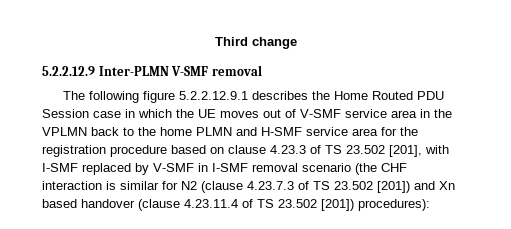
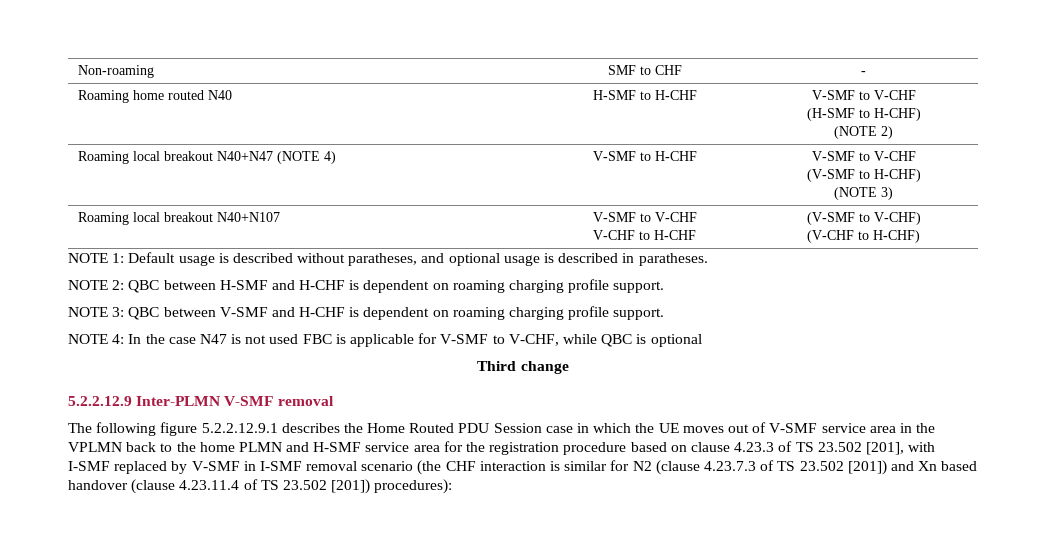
+ Non-roaming | SMF to CHF | -
+ Roaming home routed N40 | H-SMF to H-CHF | V-SMF to V-CHF
+ (H-SMF to H-CHF)
+ (NOTE 2)
+ Roaming local breakout N40+N47 (NOTE 4) | V-SMF to H-CHF | V-SMF to V-CHF
+ (V-SMF to H-CHF)
+ (NOTE 3)
+ Roaming local breakout N40+N107 | V-SMF to V-CHF
+ V-CHF to H-CHF | (V-SMF to V-CHF)
+ (V-CHF to H-CHF)
+ NOTE 1: Default usage is described without paratheses, and optional usage is described in paratheses.
+ NOTE 2: QBC between H-SMF and H-CHF is dependent on roaming charging profile support.
+ NOTE 3: QBC between V-SMF and H-CHF is dependent on roaming charging profile support.
+ NOTE 4: In the case N47 is not used FBC is applicable for V-SMF to V-CHF, while QBC is optional

